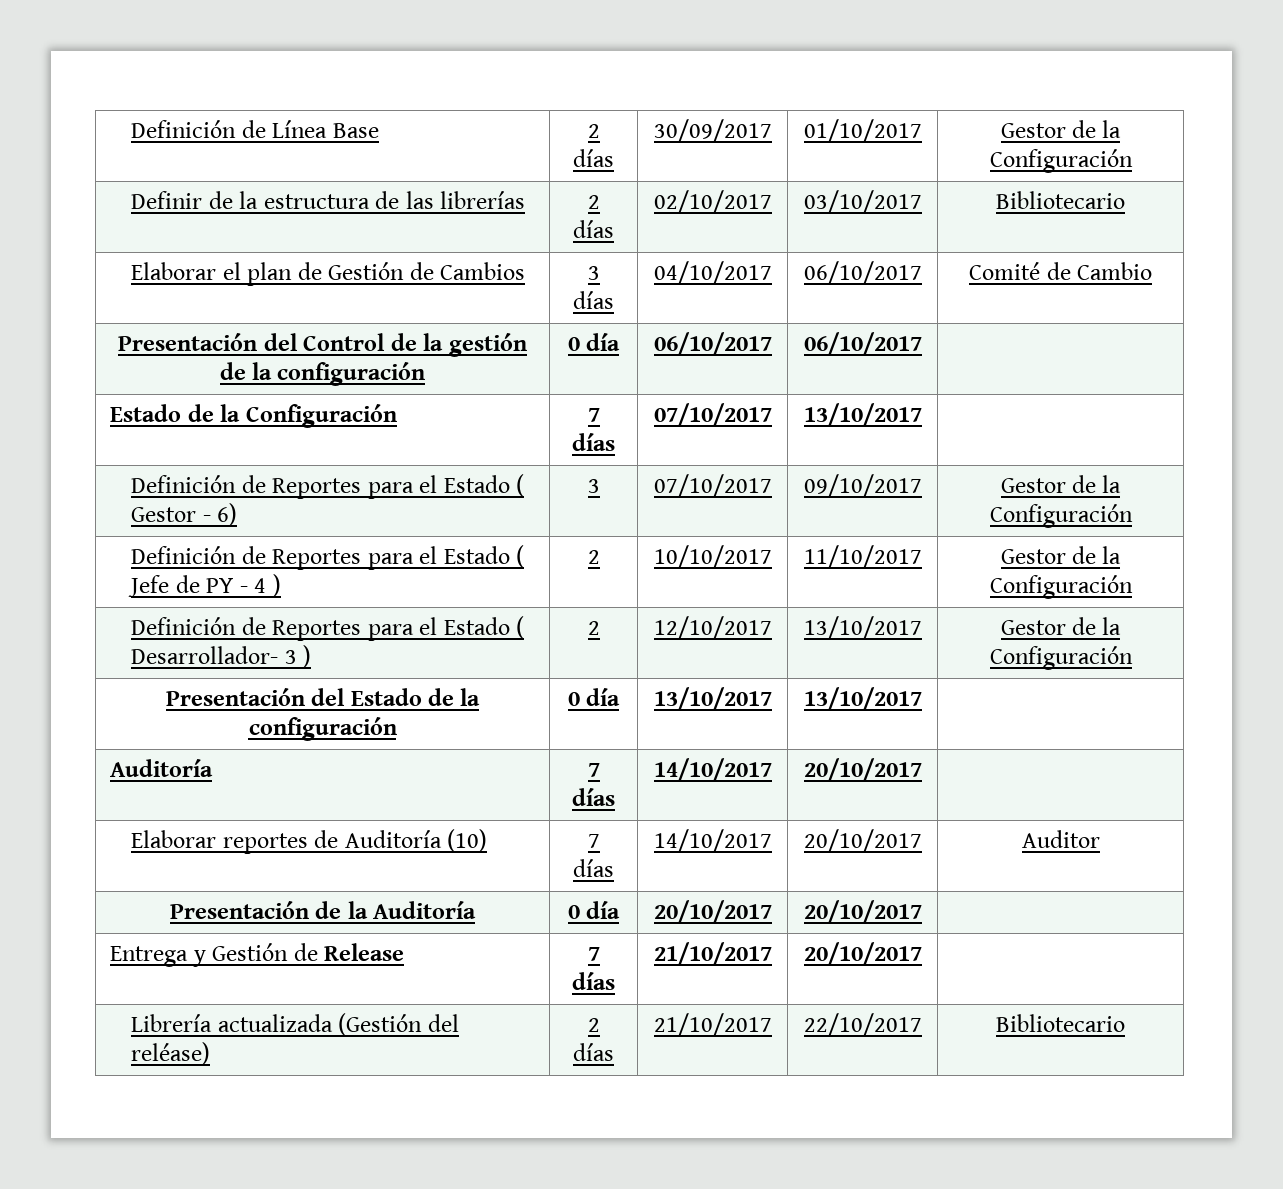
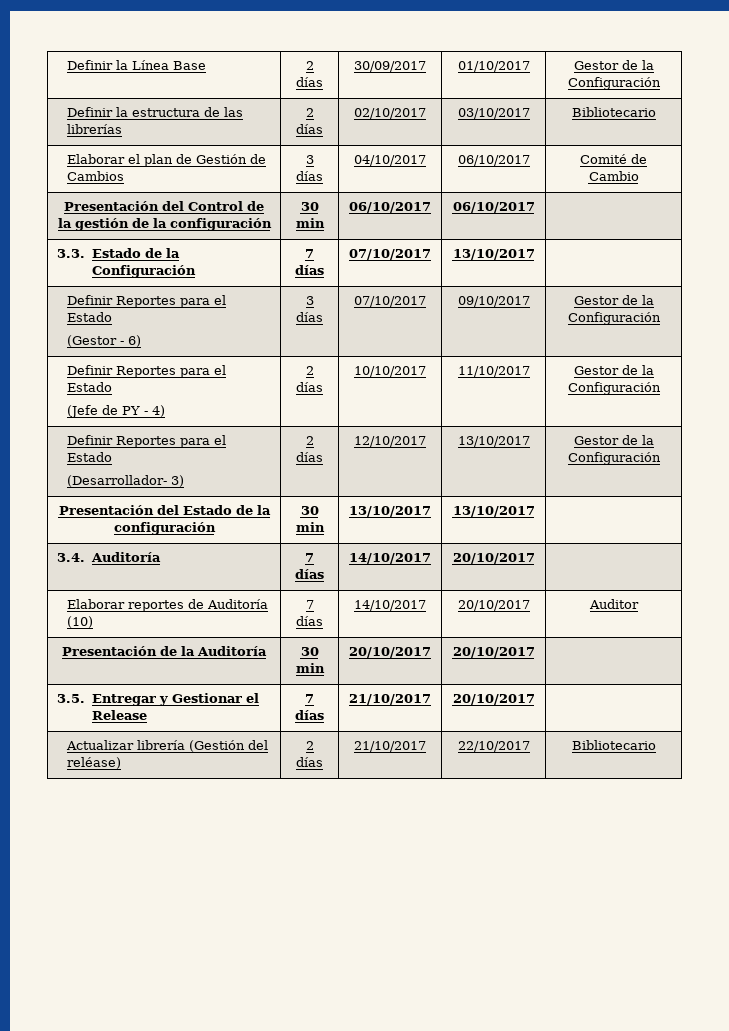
- Definición de Línea Base | 2 días | 30/09/2017 | 01/10/2017 | Gestor de la Configuración
+ Definir la Línea Base | 2 días | 30/09/2017 | 01/10/2017 | Gestor de la Configuración
- Definir de la estructura de las librerías | 2 días | 02/10/2017 | 03/10/2017 | Bibliotecario
+ Definir la estructura de las librerías | 2 días | 02/10/2017 | 03/10/2017 | Bibliotecario
- Presentación del Control de la gestión de la configuración | 0 día | 06/10/2017 | 06/10/2017 |
+ Presentación del Control de la gestión de la configuración | 30 min | 06/10/2017 | 06/10/2017 |
- Estado de la Configuración | 7 días | 07/10/2017 | 13/10/2017 |
- Definición de Reportes para el Estado ( Gestor - 6) | 3 | 07/10/2017 | 09/10/2017 | Gestor de la Configuración
- Definición de Reportes para el Estado ( Jefe de PY - 4 ) | 2 | 10/10/2017 | 11/10/2017 | Gestor de la Configuración
- Definición de Reportes para el Estado ( Desarrollador- 3 ) | 2 | 12/10/2017 | 13/10/2017 | Gestor de la Configuración
+ 3.3. Estado de la Configuración | 7 días | 07/10/2017 | 13/10/2017 |
+ Definir Reportes para el Estado
+ (Gestor - 6) | 3 días | 07/10/2017 | 09/10/2017 | Gestor de la Configuración
+ Definir Reportes para el Estado
+ (Jefe de PY - 4) | 2 días | 10/10/2017 | 11/10/2017 | Gestor de la Configuración
+ Definir Reportes para el Estado
+ (Desarrollador- 3) | 2 días | 12/10/2017 | 13/10/2017 | Gestor de la Configuración
- Presentación del Estado de la configuración | 0 día | 13/10/2017 | 13/10/2017 |
+ Presentación del Estado de la configuración | 30 min | 13/10/2017 | 13/10/2017 |
- Auditoría | 7 días | 14/10/2017 | 20/10/2017 |
+ 3.4. Auditoría | 7 días | 14/10/2017 | 20/10/2017 |
- Presentación de la Auditoría | 0 día | 20/10/2017 | 20/10/2017 |
+ Presentación de la Auditoría | 30 min | 20/10/2017 | 20/10/2017 |
- Entrega y Gestión de Release | 7 días | 21/10/2017 | 20/10/2017 |
+ 3.5. Entregar y Gestionar el Release | 7 días | 21/10/2017 | 20/10/2017 |
- Librería actualizada (Gestión del reléase) | 2 días | 21/10/2017 | 22/10/2017 | Bibliotecario
+ Actualizar librería (Gestión del reléase) | 2 días | 21/10/2017 | 22/10/2017 | Bibliotecario

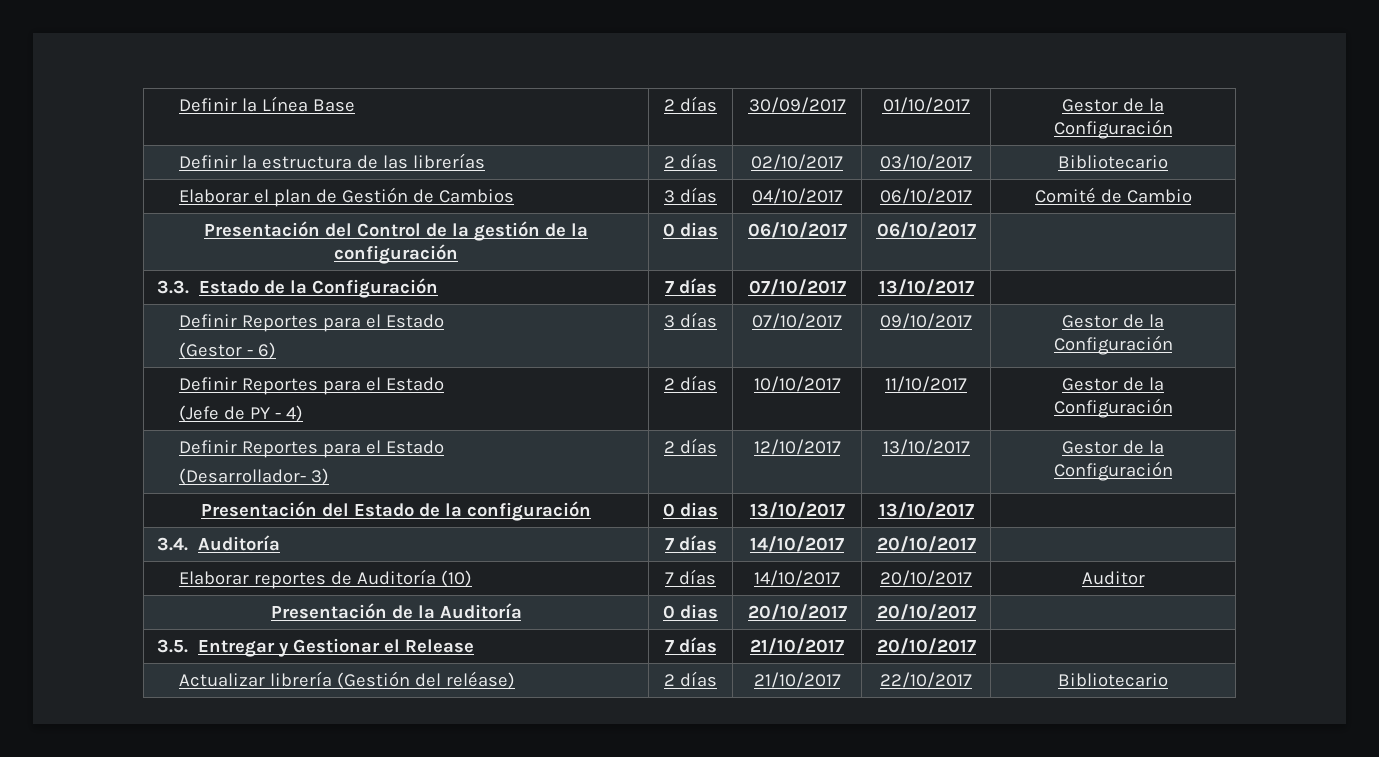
- Presentación del Control de la gestión de la configuración | 30 min | 06/10/2017 | 06/10/2017 |
+ Presentación del Control de la gestión de la configuración | 0 dias | 06/10/2017 | 06/10/2017 |
- Presentación del Estado de la configuración | 30 min | 13/10/2017 | 13/10/2017 |
+ Presentación del Estado de la configuración | 0 dias | 13/10/2017 | 13/10/2017 |
- Presentación de la Auditoría | 30 min | 20/10/2017 | 20/10/2017 |
+ Presentación de la Auditoría | 0 dias | 20/10/2017 | 20/10/2017 |

